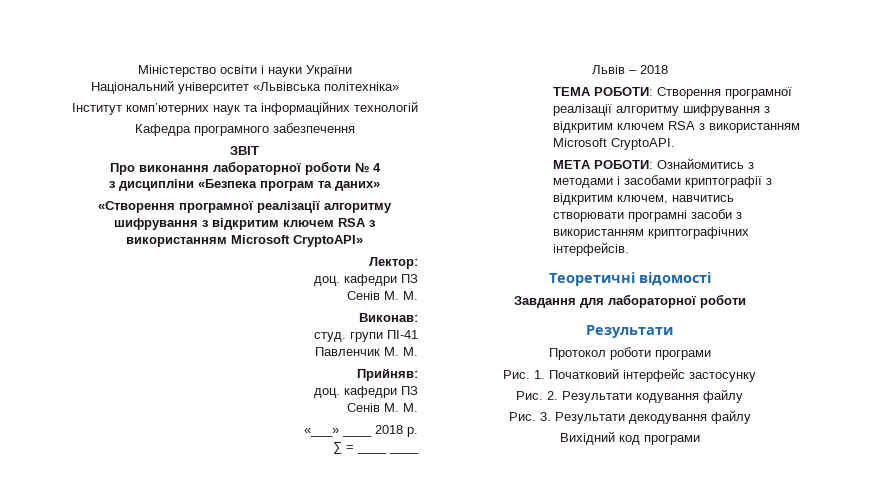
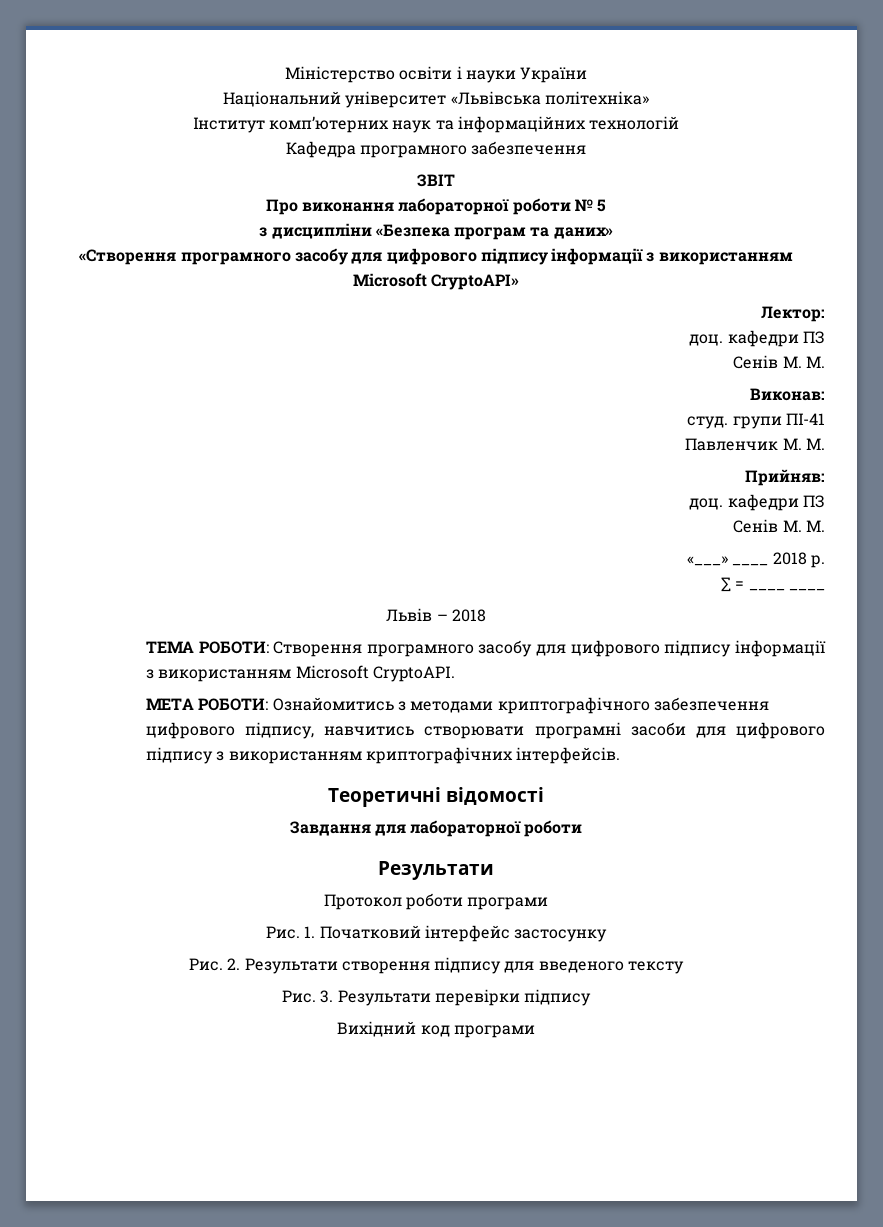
- Про виконання лабораторної роботи № 4
+ Про виконання лабораторної роботи № 5
- «Створення програмної реалізації алгоритму шифрування з відкритим ключем RSA з використанням Microsoft CryptoAPI»
+ «Створення програмного засобу для цифрового підпису інформації з використанням Microsoft CryptoAPI»
- ТЕМА РОБОТИ: Створення програмної реалізації алгоритму шифрування з відкритим ключем RSA з використанням Microsoft CryptoAPI.
+ ТЕМА РОБОТИ: Створення програмного засобу для цифрового підпису інформації з використанням Microsoft CryptoAPI.
- МЕТА РОБОТИ: Ознайомитись з методами і засобами криптографії з відкритим ключем, навчитись створювати програмні засоби з використанням криптографічних інтерфейсів.
+ МЕТА РОБОТИ: Ознайомитись з методами криптографічного забезпечення цифрового підпису, навчитись створювати програмні засоби для цифрового підпису з використанням криптографічних інтерфейсів.
- Рис. 2. Результати кодування файлу
+ Рис. 2. Результати створення підпису для введеного тексту
- Рис. 3. Результати декодування файлу
+ Рис. 3. Результати перевірки підпису

